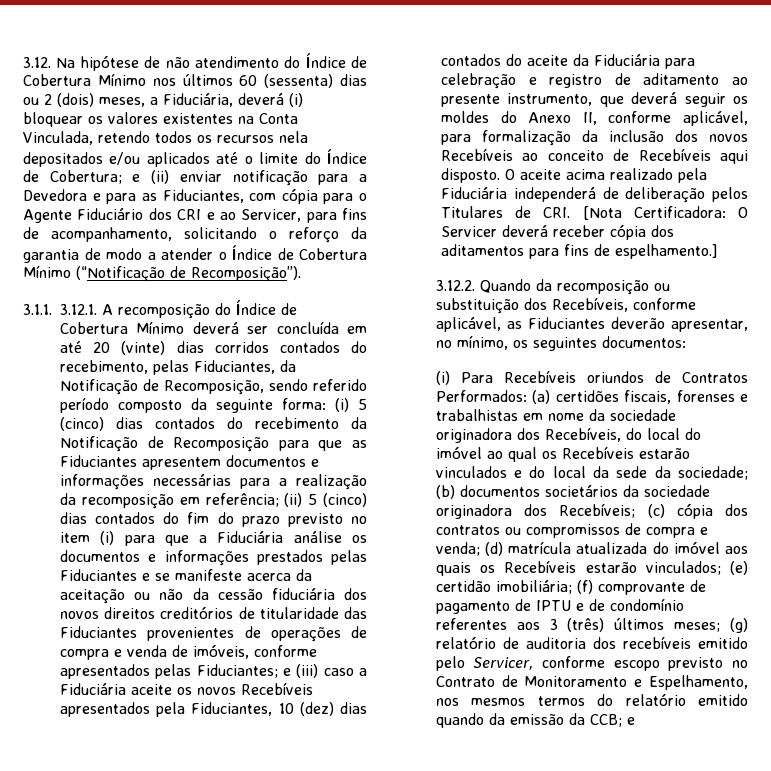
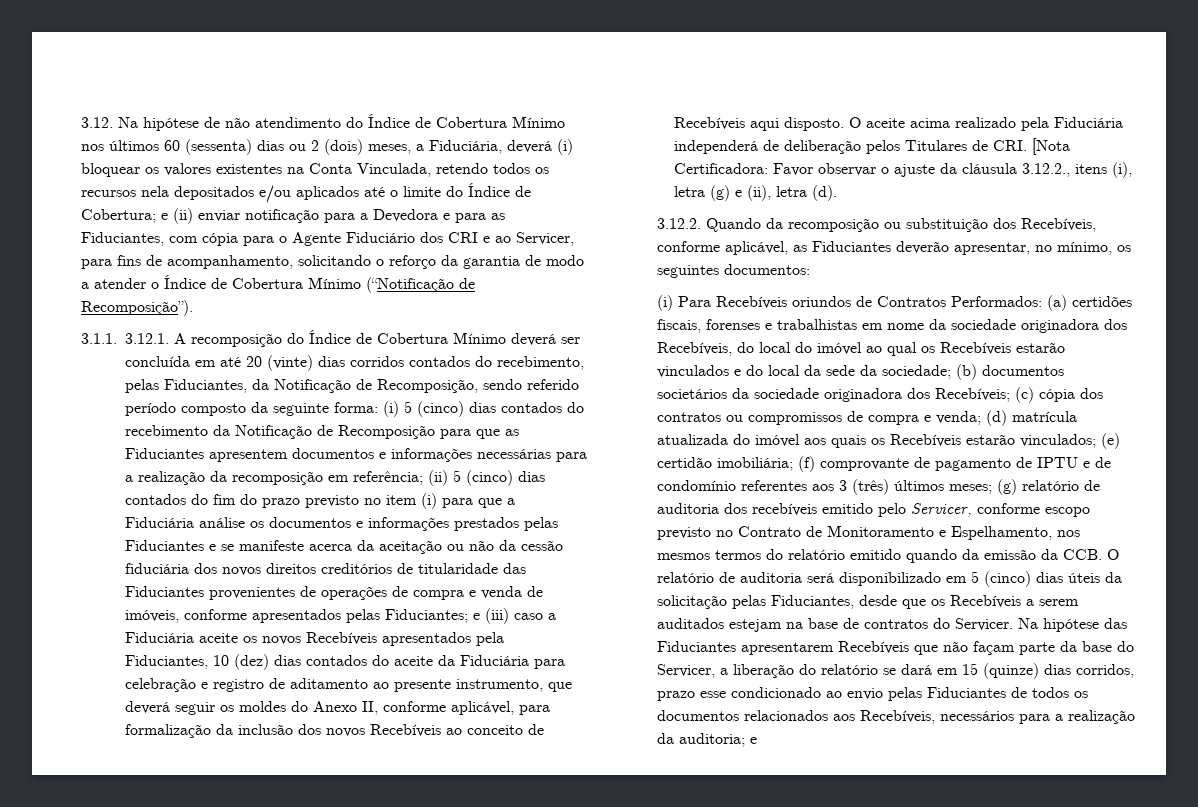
- O aceite acima realizado pela Fiduciária independerá de deliberação pelos Titulares de CRI. [Nota Certificadora: O Servicer deverá receber cópia dos aditamentos para fins de espelhamento.]
+ O aceite acima realizado pela Fiduciária independerá de deliberação pelos Titulares de CRI. [Nota Certificadora: Favor observar o ajuste da cláusula 3.12.2., itens (i), letra (g) e (ii), letra (d).
- (g) relatório de auditoria dos recebíveis emitido pelo Servicer, conforme escopo previsto no Contrato de Monitoramento e Espelhamento, nos mesmos termos do relatório emitido quando da emissão da CCB;
+ (g) relatório de auditoria dos recebíveis emitido pelo Servicer, conforme escopo previsto no Contrato de Monitoramento e Espelhamento, nos mesmos termos do relatório emitido quando da emissão da CCB. O relatório de auditoria será disponibilizado em 5 (cinco) dias úteis da solicitação pelas Fiduciantes, desde que os Recebíveis a serem auditados estejam na base de contratos do Servicer. Na hipótese das Fiduciantes apresentarem Recebíveis que não façam parte da base do Servicer, a liberação do relatório se dará em 15 (quinze) dias corridos, prazo esse condicionado ao envio pelas Fiduciantes de todos os documentos relacionados aos Recebíveis, necessários para a realização da auditoria;

